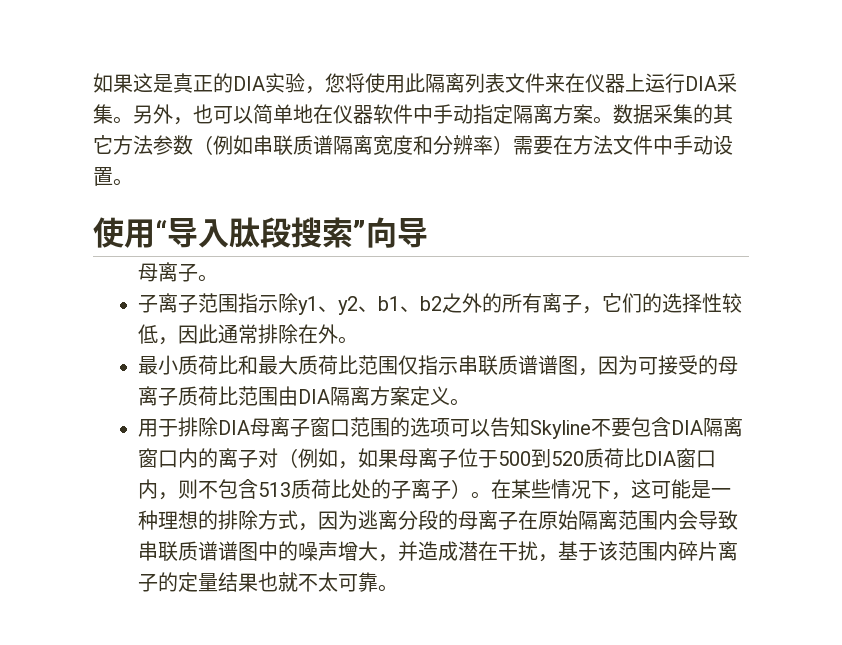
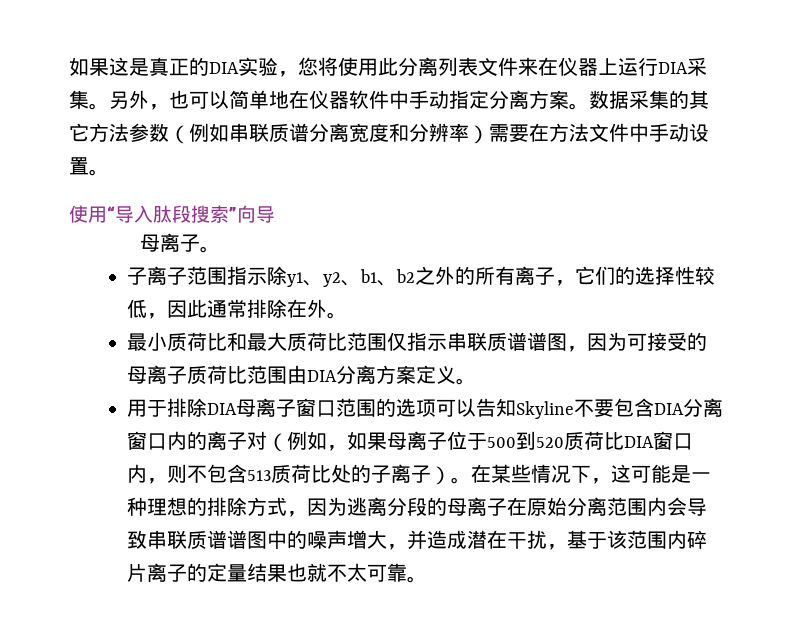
- 如果这是真正的DIA实验，您将使用此隔离列表文件来在仪器上运行DIA采集。
+ 如果这是真正的DIA实验，您将使用此分离列表文件来在仪器上运行DIA采集。
- 另外，也可以简单地在仪器软件中手动指定隔离方案。
+ 另外，也可以简单地在仪器软件中手动指定分离方案。
- 数据采集的其它方法参数（例如串联质谱隔离宽度和分辨率）需要在方法文件中手动设置。
+ 数据采集的其它方法参数（例如串联质谱分离宽度和分辨率）需要在方法文件中手动设置。
- 最小质荷比和最大质荷比范围仅指示串联质谱谱图，因为可接受的母离子质荷比范围由DIA隔离方案定义。
+ 最小质荷比和最大质荷比范围仅指示串联质谱谱图，因为可接受的母离子质荷比范围由DIA分离方案定义。
- 用于排除DIA母离子窗口范围的选项可以告知Skyline不要包含DIA隔离窗口内的离子对（例如，如果母离子位于500到520质荷比DIA窗口内，则不包含513质荷比处的子离子）。
+ 用于排除DIA母离子窗口范围的选项可以告知Skyline不要包含DIA分离窗口内的离子对（例如，如果母离子位于500到520质荷比DIA窗口内，则不包含513质荷比处的子离子）。
- 在某些情况下，这可能是一种理想的排除方式，因为逃离分段的母离子在原始隔离范围内会导致串联质谱谱图中的噪声增大，并造成潜在干扰，基于该范围内碎片离子的定量结果也就不太可靠。
+ 在某些情况下，这可能是一种理想的排除方式，因为逃离分段的母离子在原始分离范围内会导致串联质谱谱图中的噪声增大，并造成潜在干扰，基于该范围内碎片离子的定量结果也就不太可靠。

